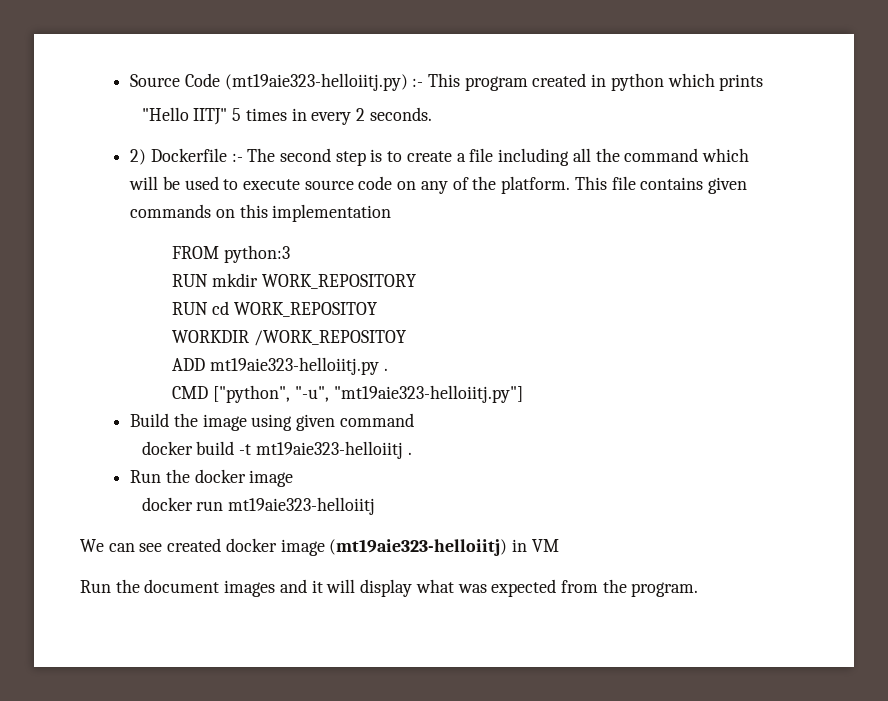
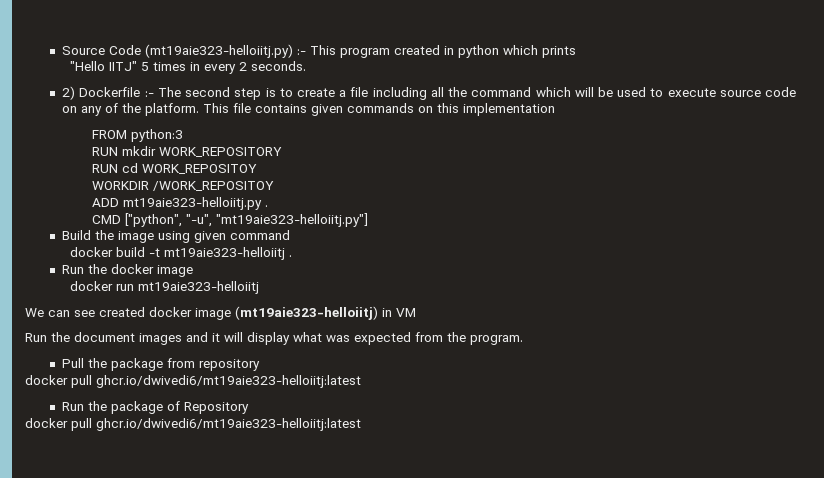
+ Pull the package from repository
+ docker pull ghcr.io/dwivedi6/mt19aie323-helloiitj:latest
+ Run the package of Repository
+ docker pull ghcr.io/dwivedi6/mt19aie323-helloiitj:latest

